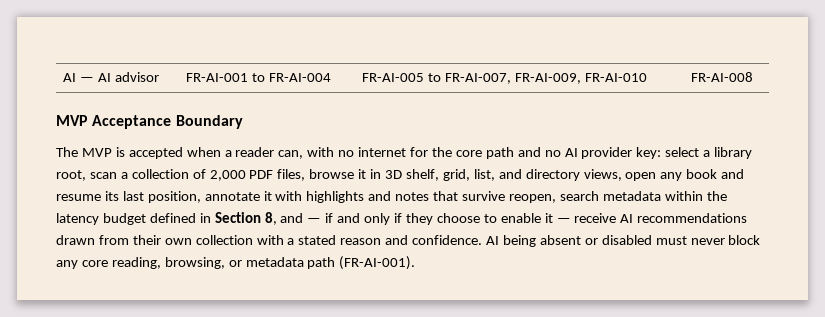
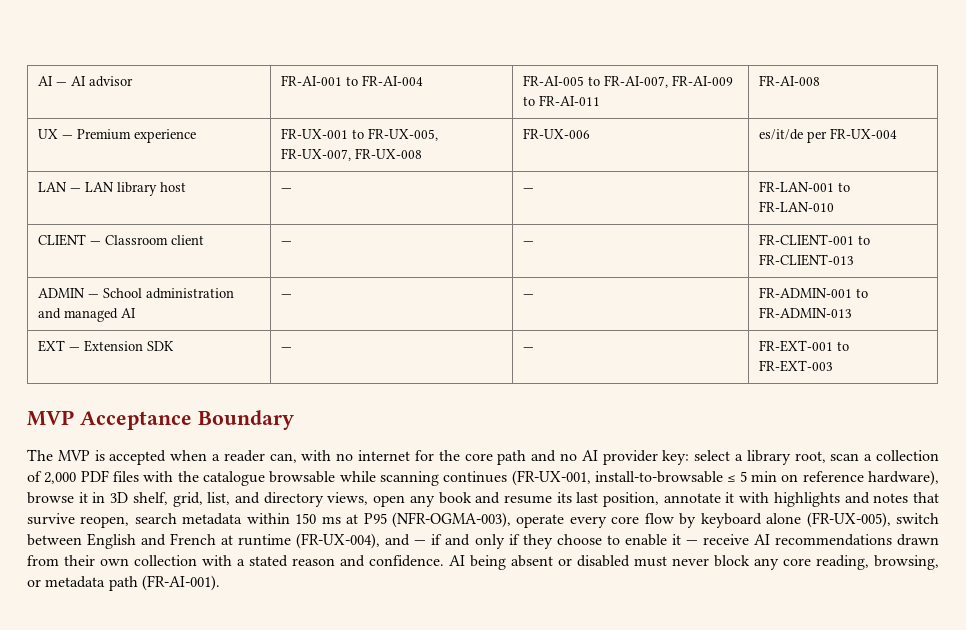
- AI — AI advisor | FR-AI-001 to FR-AI-004 | FR-AI-005 to FR-AI-007, FR-AI-009, FR-AI-010 | FR-AI-008
+ AI — AI advisor | FR-AI-001 to FR-AI-004 | FR-AI-005 to FR-AI-007, FR-AI-009 to FR-AI-011 | FR-AI-008
+ UX — Premium experience | FR-UX-001 to FR-UX-005, FR-UX-007, FR-UX-008 | FR-UX-006 | es/it/de per FR-UX-004
+ LAN — LAN library host | — | — | FR-LAN-001 to FR-LAN-010
+ CLIENT — Classroom client | — | — | FR-CLIENT-001 to FR-CLIENT-013
+ ADMIN — School administration and managed AI | — | — | FR-ADMIN-001 to FR-ADMIN-013
+ EXT — Extension SDK | — | — | FR-EXT-001 to FR-EXT-003
- select a library root, scan a collection of 2,000 PDF files, browse it in 3D shelf, grid, list, and directory views, open any book and resume its last position, annotate it with highlights and notes that survive reopen, search metadata within the latency budget defined in Section 8, and — if and only if they choose to enable it — receive AI recommendations drawn from their own collection with a stated reason and confidence.
+ select a library root, scan a collection of 2,000 PDF files with the catalogue browsable while scanning continues (FR-UX-001, install-to-browsable ≤ 5 min on reference hardware), browse it in 3D shelf, grid, list, and directory views, open any book and resume its last position, annotate it with highlights and notes that survive reopen, search metadata within 150 ms at P95 (NFR-OGMA-003), operate every core flow by keyboard alone (FR-UX-005), switch between English and French at runtime (FR-UX-004), and — if and only if they choose to enable it — receive AI recommendations drawn from their own collection with a stated reason and confidence.

